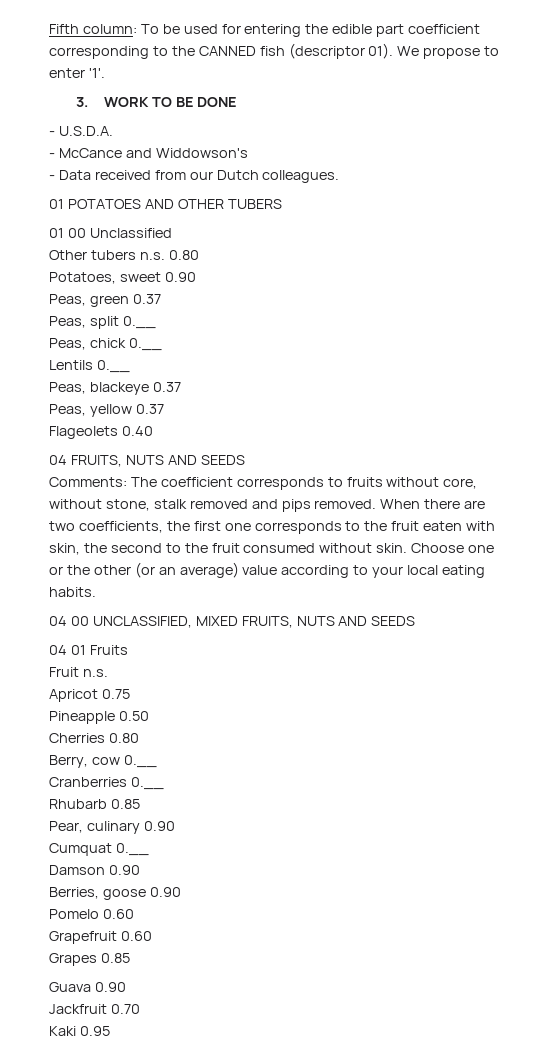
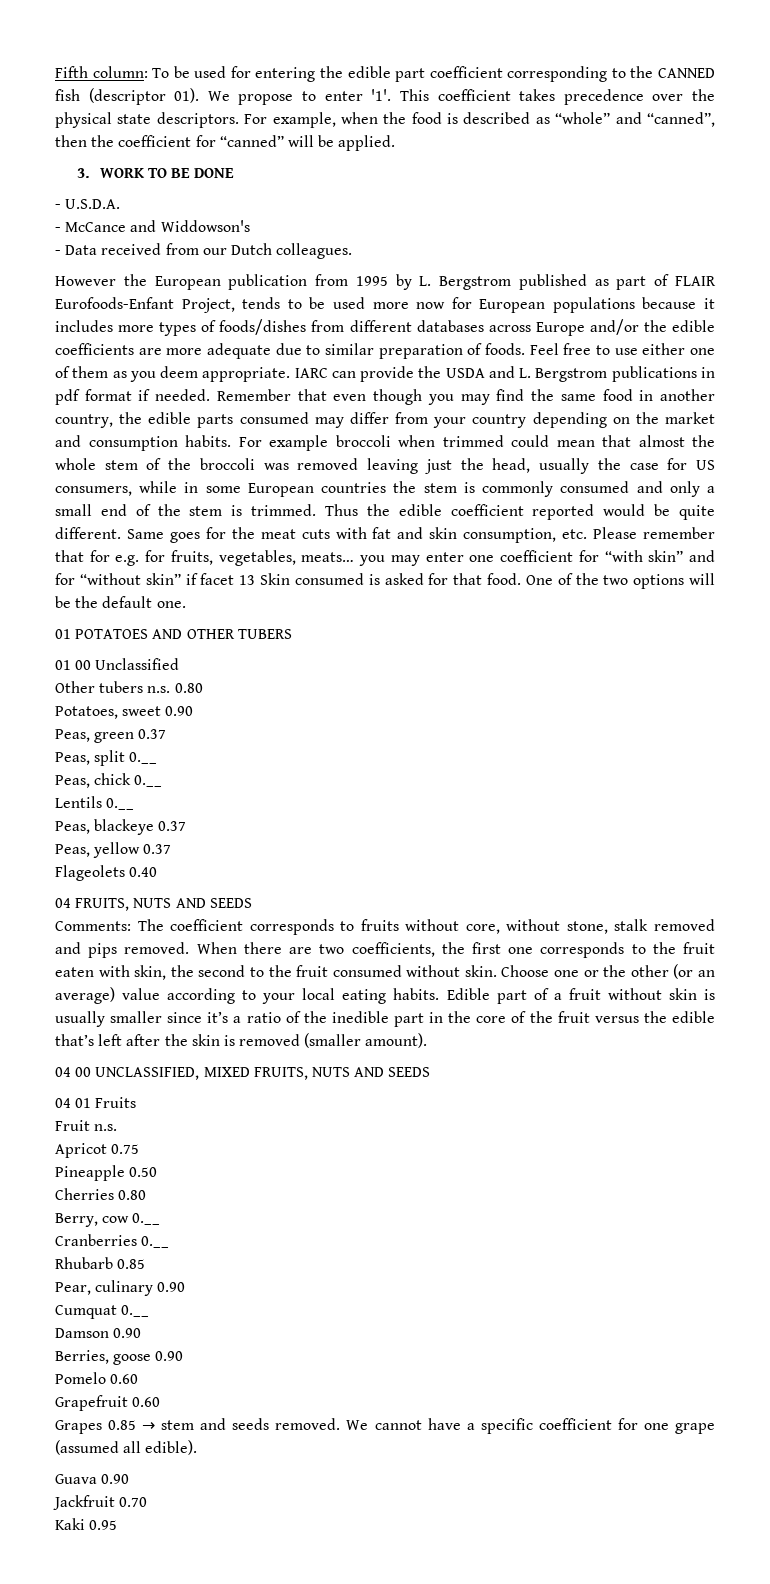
+ This coefficient takes precedence over the physical state descriptors. For example, when the food is described as “whole” and “canned”, then the coefficient for “canned” will be applied.
+ However the European publication from 1995 by L. Bergstrom published as part of FLAIR Eurofoods-Enfant Project, tends to be used more now for European populations because it includes more types of foods/dishes from different databases across Europe and/or the edible coefficients are more adequate due to similar preparation of foods. Feel free to use either one of them as you deem appropriate. IARC can provide the USDA and L. Bergstrom publications in pdf format if needed. Remember that even though you may find the same food in another country, the edible parts consumed may differ from your country depending on the market and consumption habits. For example broccoli when trimmed could mean that almost the whole stem of the broccoli was removed leaving just the head, usually the case for US consumers, while in some European countries the stem is commonly consumed and only a small end of the stem is trimmed. Thus the edible coefficient reported would be quite different. Same goes for the meat cuts with fat and skin consumption, etc. Please remember that for e.g. for fruits, vegetables, meats… you may enter one coefficient for “with skin” and for “without skin” if facet 13 Skin consumed is asked for that food. One of the two options will be the default one.
+ Edible part of a fruit without skin is usually smaller since it’s a ratio of the inedible part in the core of the fruit versus the edible that’s left after the skin is removed (smaller amount).
- Grapes 0.85
+ Grapes 0.85 → stem and seeds removed. We cannot have a specific coefficient for one grape (assumed all edible).

